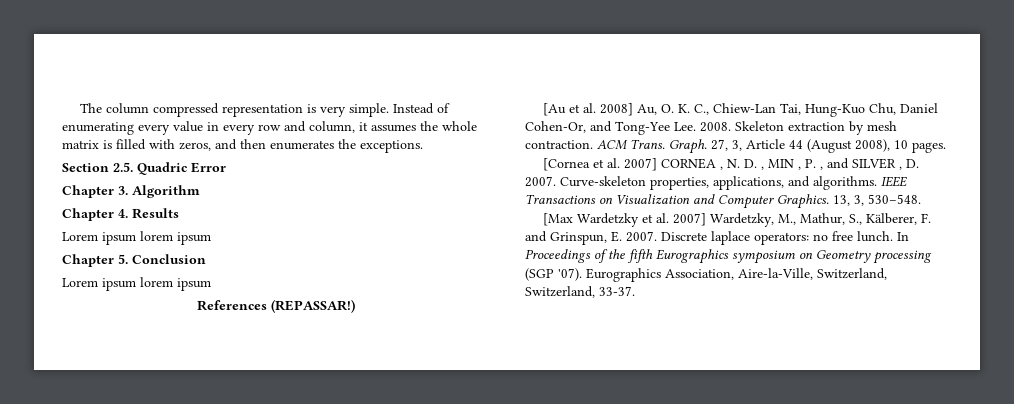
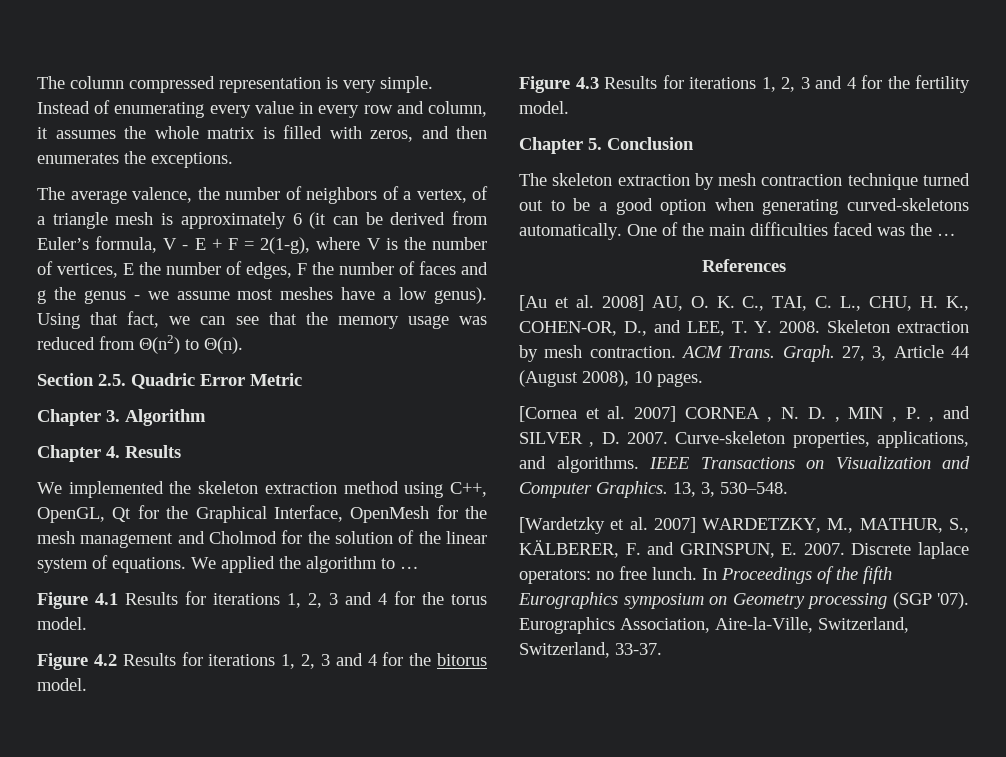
+ The average valence, the number of neighbors of a vertex, of a triangle mesh is approximately 6 (it can be derived from Euler’s formula, V - E + F = 2(1-g), where V is the number of vertices, E the number of edges, F the number of faces and g the genus - we assume most meshes have a low genus). Using that fact, we can see that the memory usage was reduced from Θ(n2) to Θ(n).
- Section 2.5. Quadric Error
+ Section 2.5. Quadric Error Metric
  Chapter 4. Results
- Lorem ipsum lorem ipsum
+ We implemented the skeleton extraction method using C++, OpenGL, Qt for the Graphical Interface, OpenMesh for the mesh management and Cholmod for the solution of the linear system of equations. We applied the algorithm to …
+ Figure 4.1 Results for iterations 1, 2, 3 and 4 for the torus model.
+ Figure 4.2 Results for iterations 1, 2, 3 and 4 for the bitorus model.
+ Figure 4.3 Results for iterations 1, 2, 3 and 4 for the fertility model.
  Chapter 5. Conclusion
- Lorem ipsum lorem ipsum
+ The skeleton extraction by mesh contraction technique turned out to be a good option when generating curved-skeletons automatically. One of the main difficulties faced was the …
- References (REPASSAR!)
+ References
- [Au et al. 2008] Au, O. K. C., Chiew-Lan Tai, Hung-Kuo Chu, Daniel Cohen-Or, and Tong-Yee Lee. 2008.
+ [Au et al. 2008] AU, O. K. C., TAI, C. L., CHU, H. K., COHEN-OR, D., and LEE, T. Y. 2008.
- [Max Wardetzky et al. 2007] Wardetzky, M., Mathur, S., Kälberer, F. and Grinspun, E. 2007.
+ [Wardetzky et al. 2007] WARDETZKY, M., MATHUR, S., KÄLBERER, F. and GRINSPUN, E. 2007.

